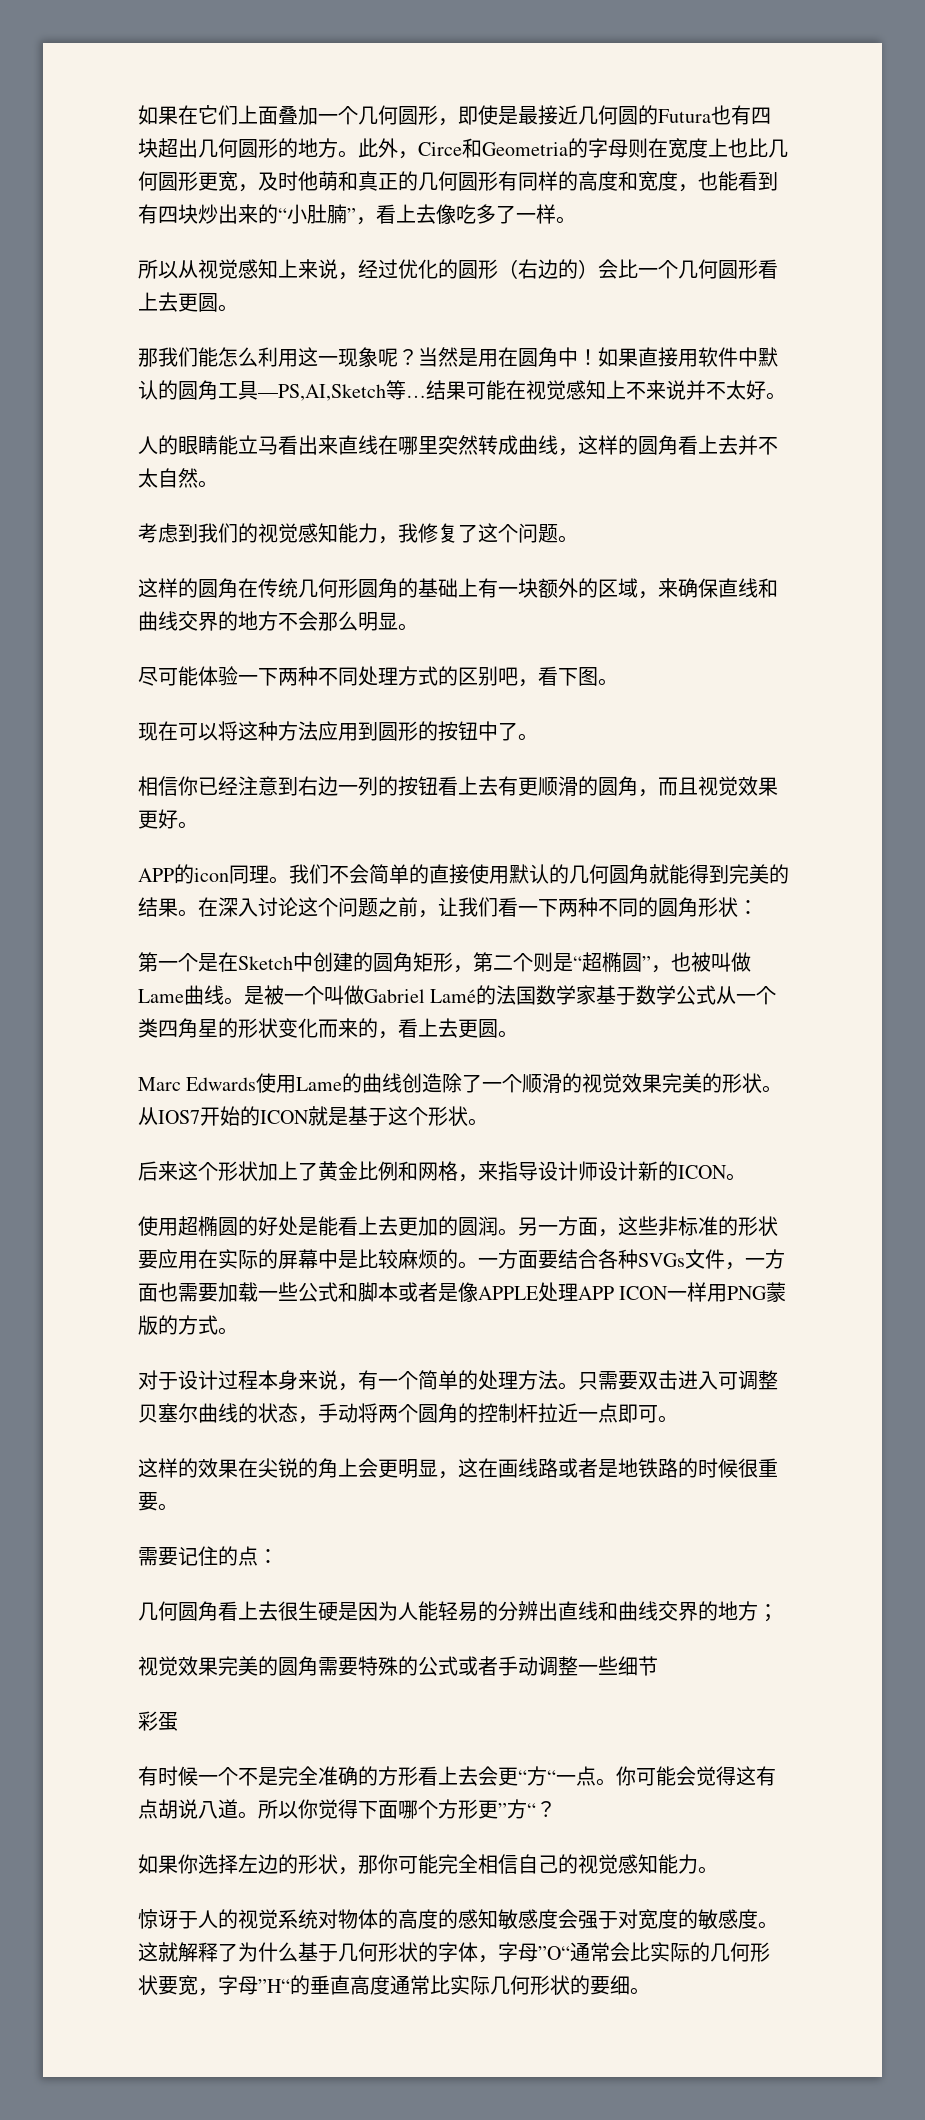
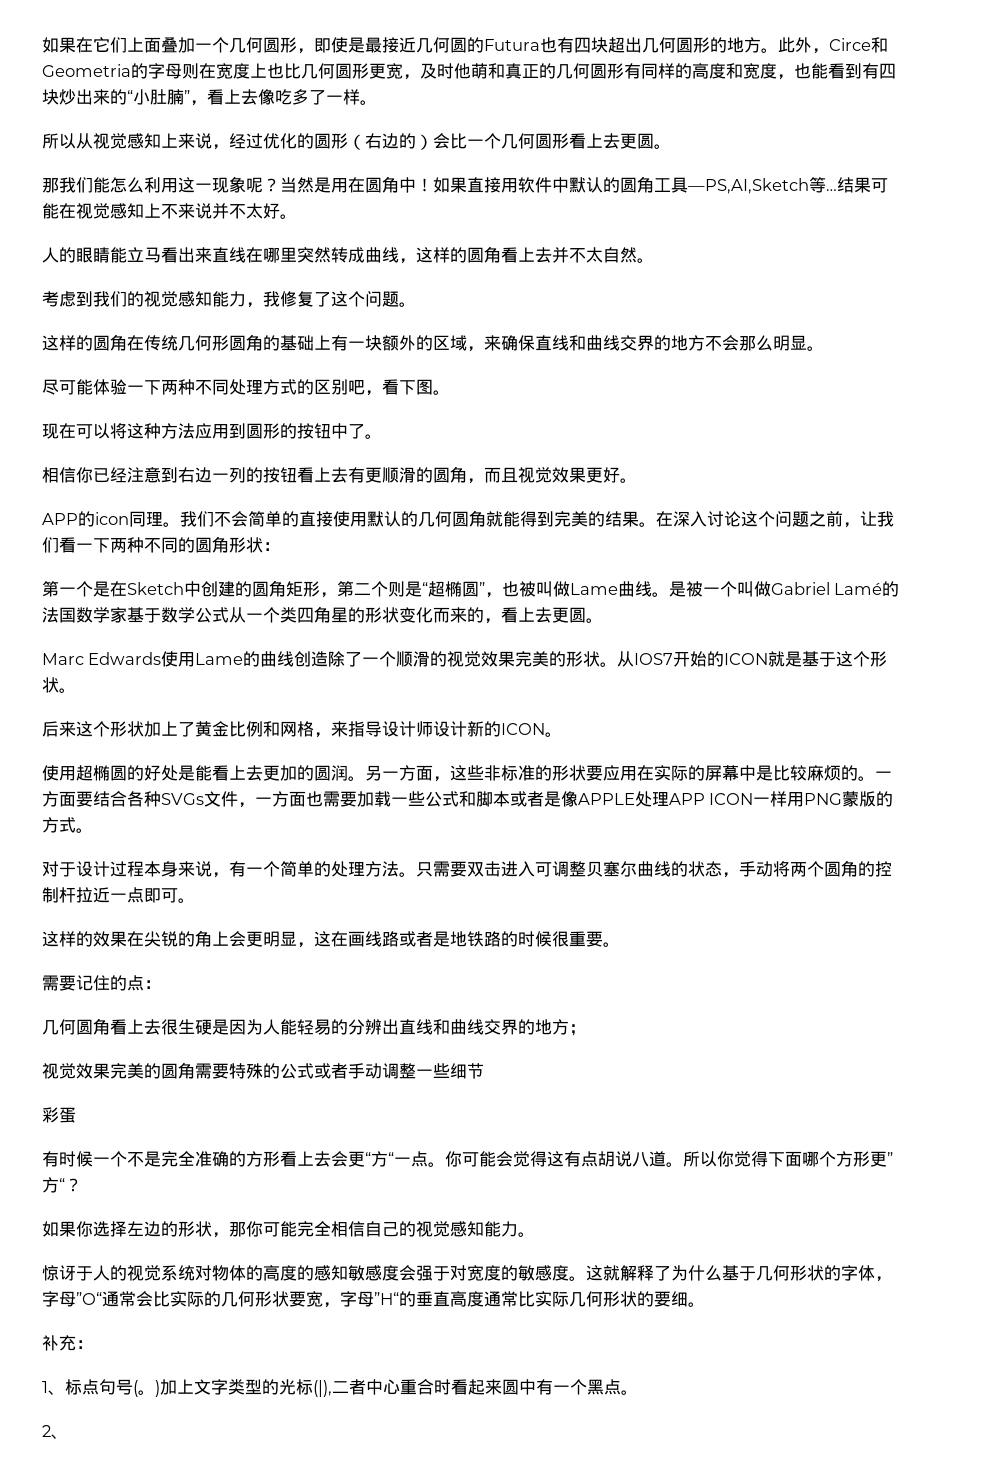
+ 补充：
+ 1、标点句号(。)加上文字类型的光标(|),二者中心重合时看起来圆中有一个黑点。
+ 2、

